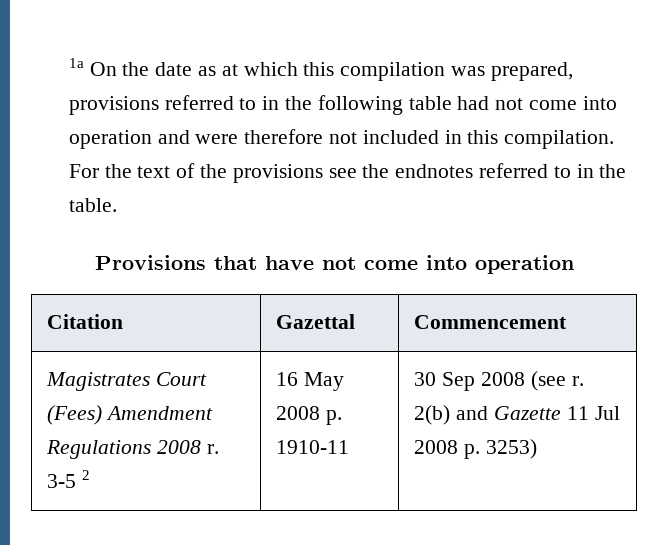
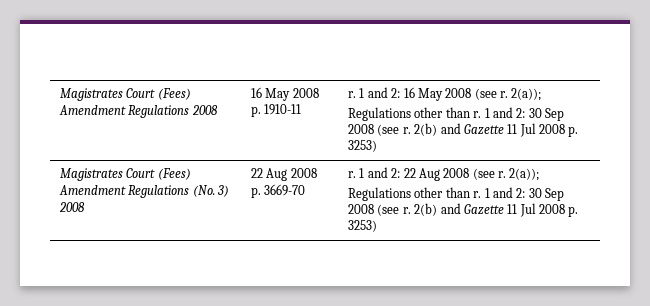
- 1a On the date as at which this compilation was prepared, provisions referred to in the following table had not come into operation and were therefore not included in this compilation. For the text of the provisions see the endnotes referred to in the table.
- Provisions that have not come into operation
- Citation | Gazettal | Commencement
- Magistrates Court (Fees) Amendment Regulations 2008 r. 3-5 2 | 16 May 2008 p. 1910-11 | 30 Sep 2008 (see r. 2(b) and Gazette 11 Jul 2008 p. 3253)
+ Magistrates Court (Fees) Amendment Regulations 2008 | 16 May 2008 p. 1910-11 | r. 1 and 2: 16 May 2008 (see r. 2(a));
+ Regulations other than r. 1 and 2: 30 Sep 2008 (see r. 2(b) and Gazette 11 Jul 2008 p. 3253)
+ Magistrates Court (Fees) Amendment Regulations (No. 3) 2008 | 22 Aug 2008 p. 3669-70 | r. 1 and 2: 22 Aug 2008 (see r. 2(a));
+ Regulations other than r. 1 and 2: 30 Sep 2008 (see r. 2(b) and Gazette 11 Jul 2008 p. 3253)

